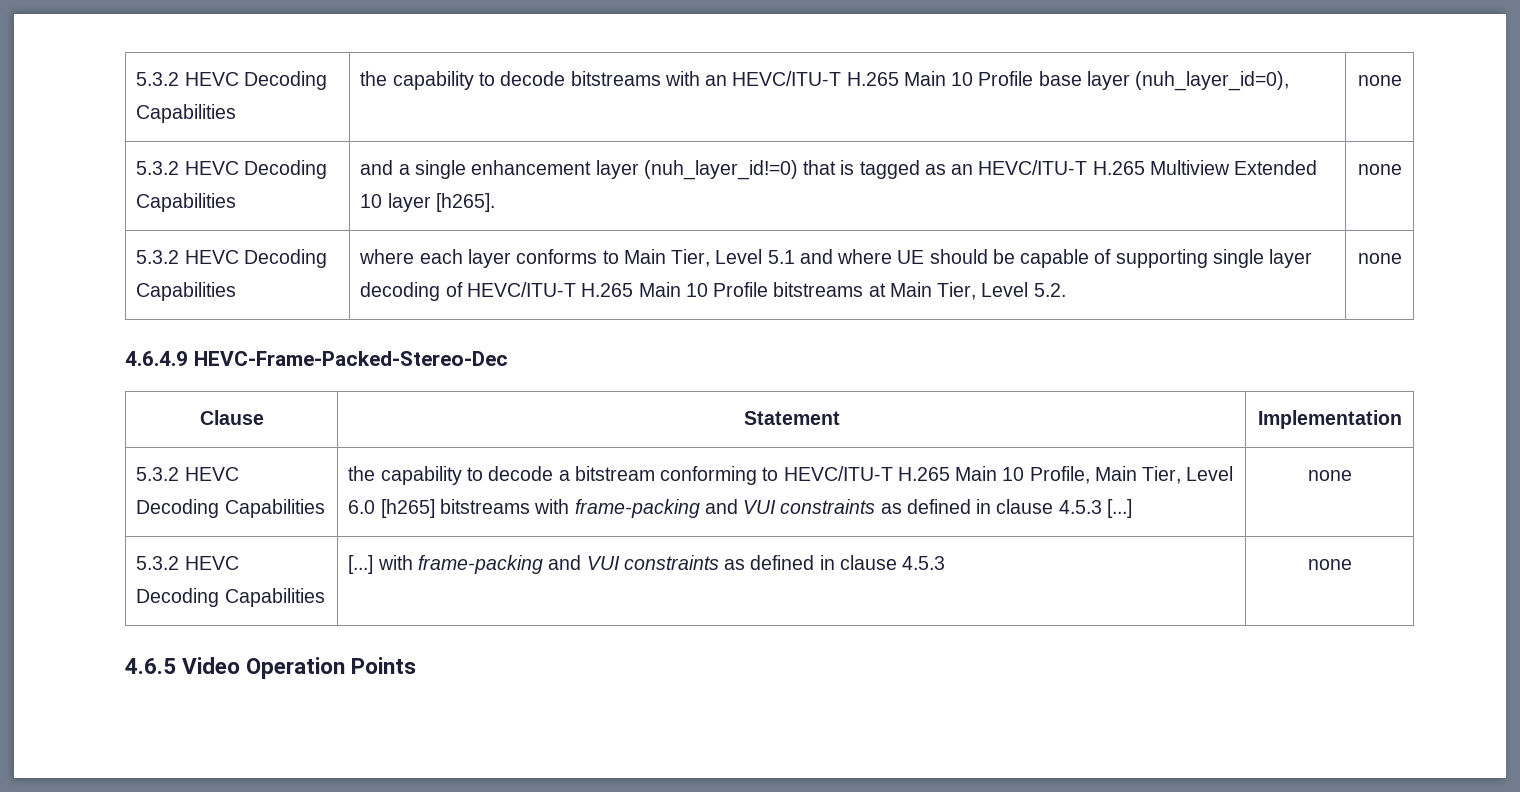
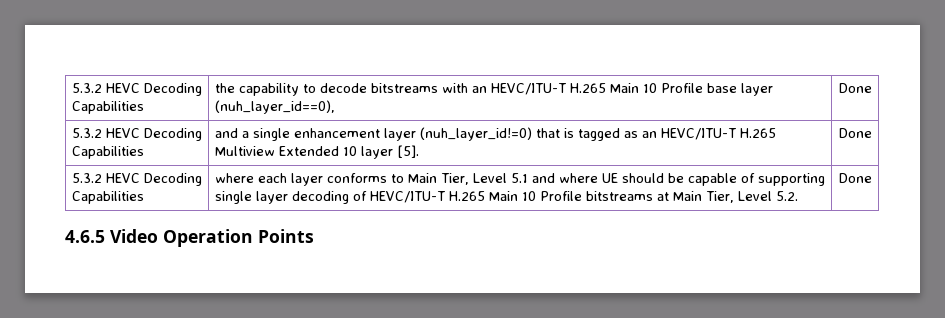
- 5.3.2 HEVC Decoding Capabilities | the capability to decode bitstreams with an HEVC/ITU-T H.265 Main 10 Profile base layer (nuh_layer_id=0), | none
+ 5.3.2 HEVC Decoding Capabilities | the capability to decode bitstreams with an HEVC/ITU-T H.265 Main 10 Profile base layer (nuh_layer_id==0), | Done
- 5.3.2 HEVC Decoding Capabilities | and a single enhancement layer (nuh_layer_id!=0) that is tagged as an HEVC/ITU-T H.265 Multiview Extended 10 layer [h265]. | none
+ 5.3.2 HEVC Decoding Capabilities | and a single enhancement layer (nuh_layer_id!=0) that is tagged as an HEVC/ITU-T H.265 Multiview Extended 10 layer [5]. | Done
- 5.3.2 HEVC Decoding Capabilities | where each layer conforms to Main Tier, Level 5.1 and where UE should be capable of supporting single layer decoding of HEVC/ITU-T H.265 Main 10 Profile bitstreams at Main Tier, Level 5.2. | none
- 4.6.4.9 HEVC-Frame-Packed-Stereo-Dec
- Clause | Statement | Implementation
- 5.3.2 HEVC Decoding Capabilities | the capability to decode a bitstream conforming to HEVC/ITU-T H.265 Main 10 Profile, Main Tier, Level 6.0 [h265] bitstreams with frame-packing and VUI constraints as defined in clause 4.5.3 [...] | none
- 5.3.2 HEVC Decoding Capabilities | [...] with frame-packing and VUI constraints as defined in clause 4.5.3 | none
+ 5.3.2 HEVC Decoding Capabilities | where each layer conforms to Main Tier, Level 5.1 and where UE should be capable of supporting single layer decoding of HEVC/ITU-T H.265 Main 10 Profile bitstreams at Main Tier, Level 5.2. | Done

